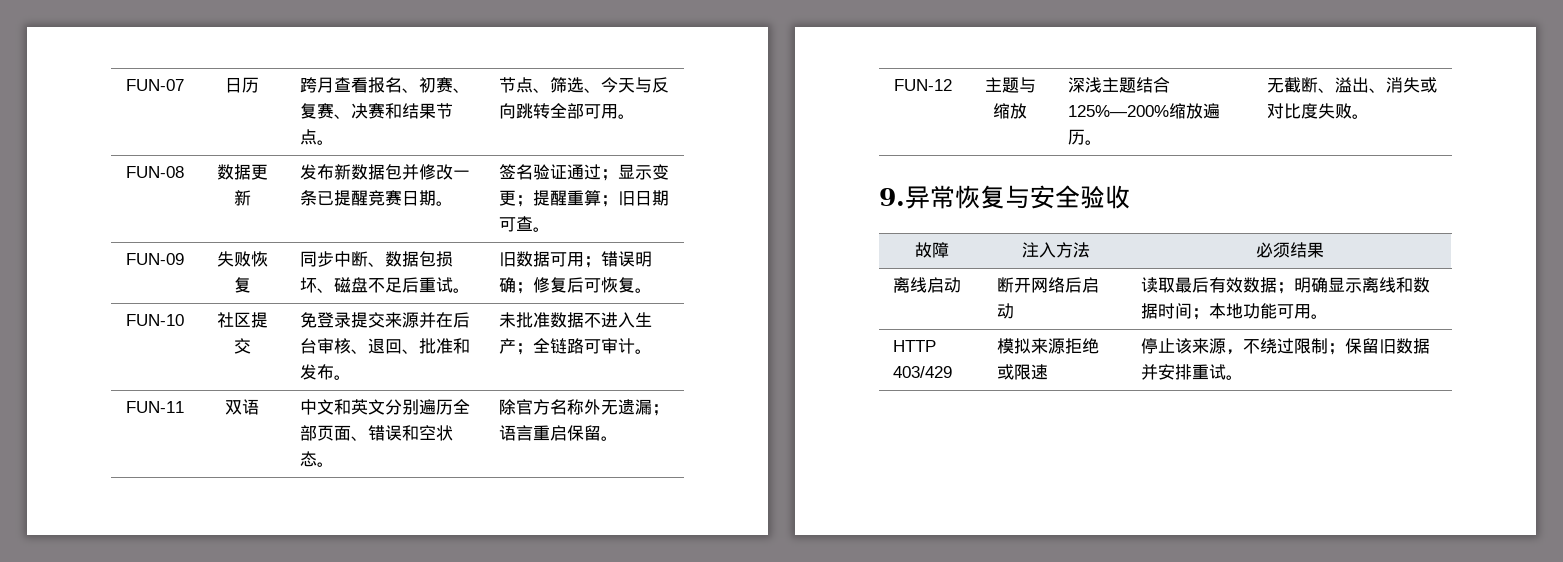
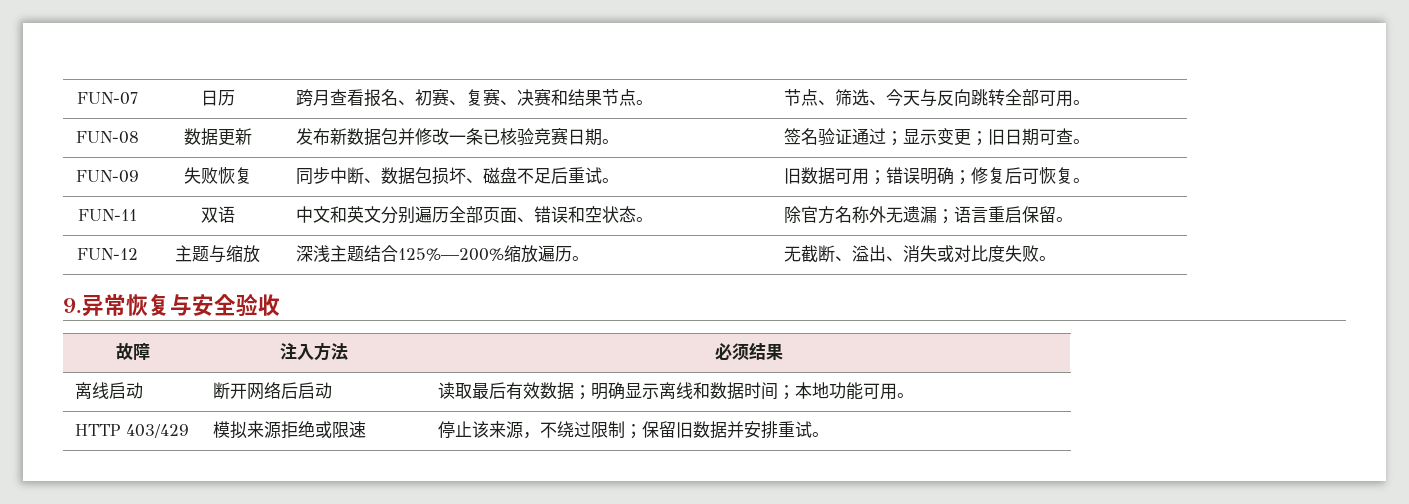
- FUN-08 | 数据更新 | 发布新数据包并修改一条已提醒竞赛日期。 | 签名验证通过；显示变更；提醒重算；旧日期可查。
+ FUN-08 | 数据更新 | 发布新数据包并修改一条已核验竞赛日期。 | 签名验证通过；显示变更；旧日期可查。
- FUN-10 | 社区提交 | 免登录提交来源并在后台审核、退回、批准和发布。 | 未批准数据不进入生产；全链路可审计。

